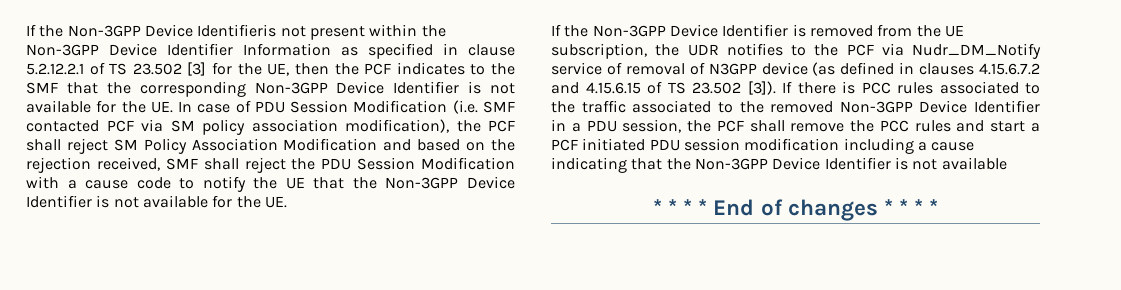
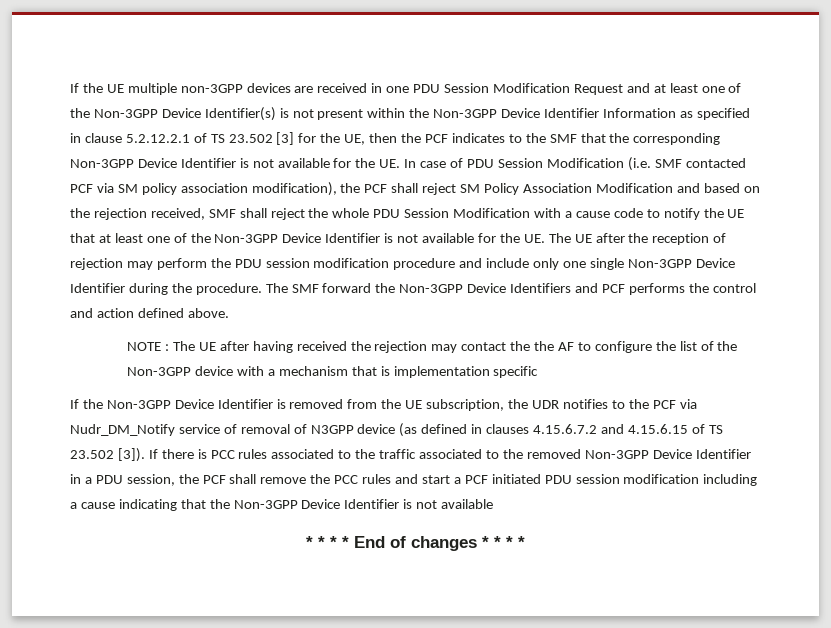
- If the Non-3GPP Device Identifieris not present within the Non-3GPP Device Identifier Information as specified in clause 5.2.12.2.1 of TS 23.502 [3] for the UE, then the PCF indicates to the SMF that the corresponding Non-3GPP Device Identifier is not available for the UE. In case of PDU Session Modification (i.e. SMF contacted PCF via SM policy association modification), the PCF shall reject SM Policy Association Modification and based on the rejection received, SMF shall reject the PDU Session Modification with a cause code to notify the UE that the Non-3GPP Device Identifier is not available for the UE.
+ If the UE multiple non-3GPP devices are received in one PDU Session Modification Request and at least one of the Non-3GPP Device Identifier(s) is not present within the Non-3GPP Device Identifier Information as specified in clause 5.2.12.2.1 of TS 23.502 [3] for the UE, then the PCF indicates to the SMF that the corresponding Non-3GPP Device Identifier is not available for the UE. In case of PDU Session Modification (i.e. SMF contacted PCF via SM policy association modification), the PCF shall reject SM Policy Association Modification and based on the rejection received, SMF shall reject the whole PDU Session Modification with a cause code to notify the UE that at least one of the Non-3GPP Device Identifier is not available for the UE. The UE after the reception of rejection may perform the PDU session modification procedure and include only one single Non-3GPP Device Identifier during the procedure. The SMF forward the Non-3GPP Device Identifiers and PCF performs the control and action defined above.
+ NOTE : The UE after having received the rejection may contact the the AF to configure the list of the Non-3GPP device with a mechanism that is implementation specific

